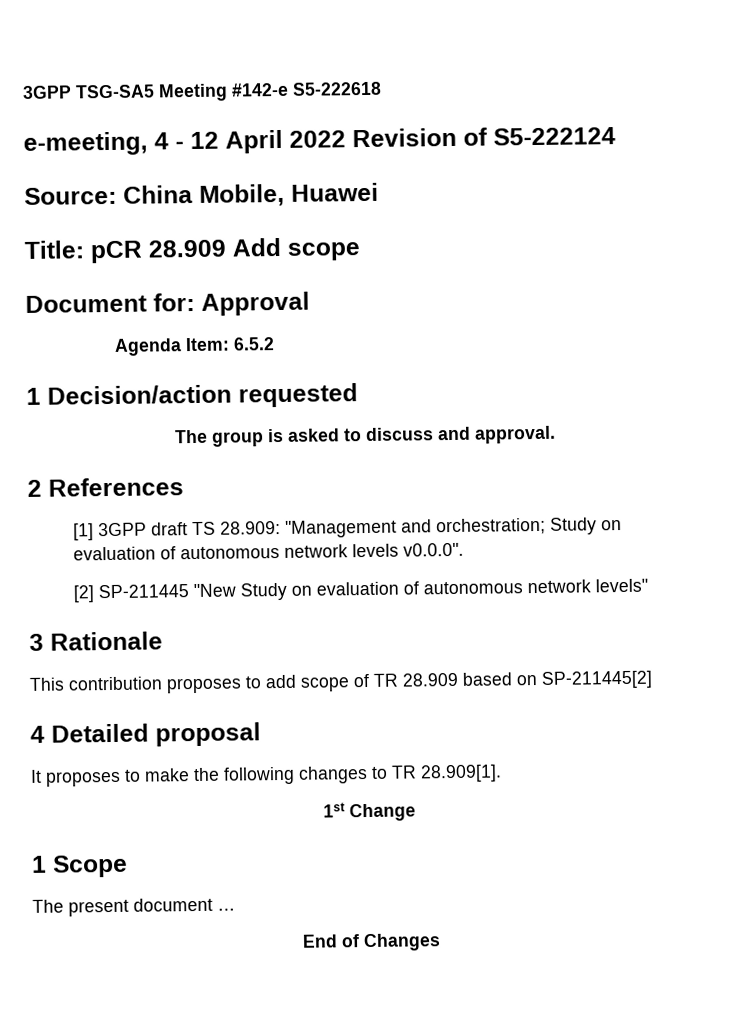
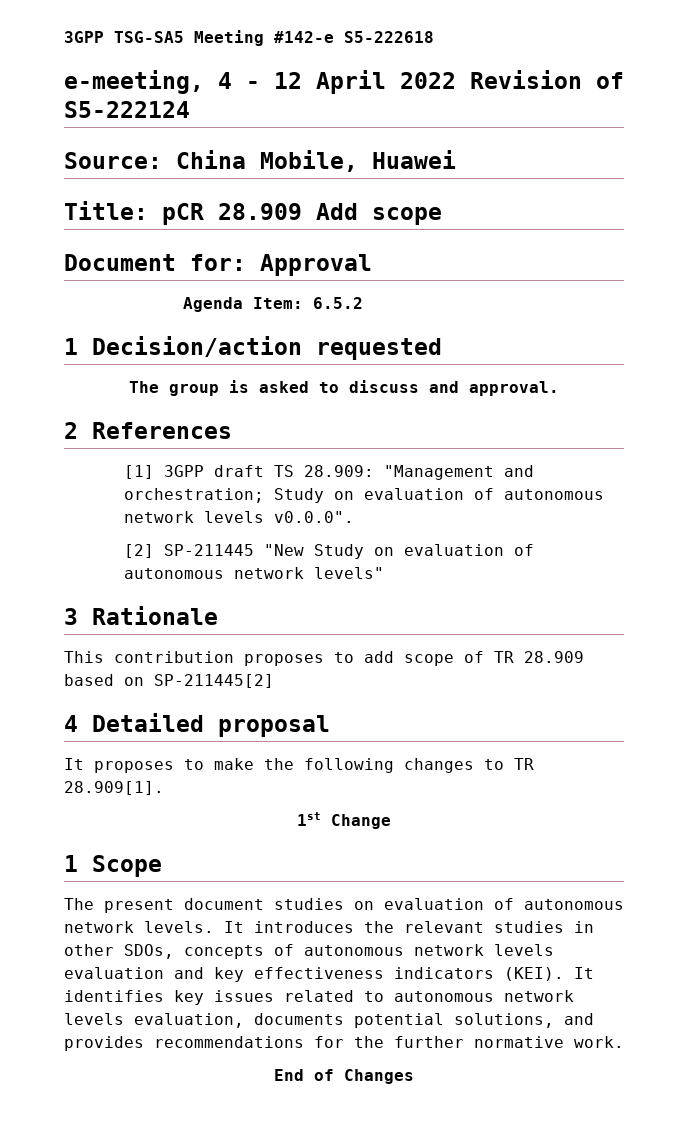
- The present document …
+ The present document studies on evaluation of autonomous network levels. It introduces the relevant studies in other SDOs, concepts of autonomous network levels evaluation and key effectiveness indicators (KEI). It identifies key issues related to autonomous network levels evaluation, documents potential solutions, and provides recommendations for the further normative work.

